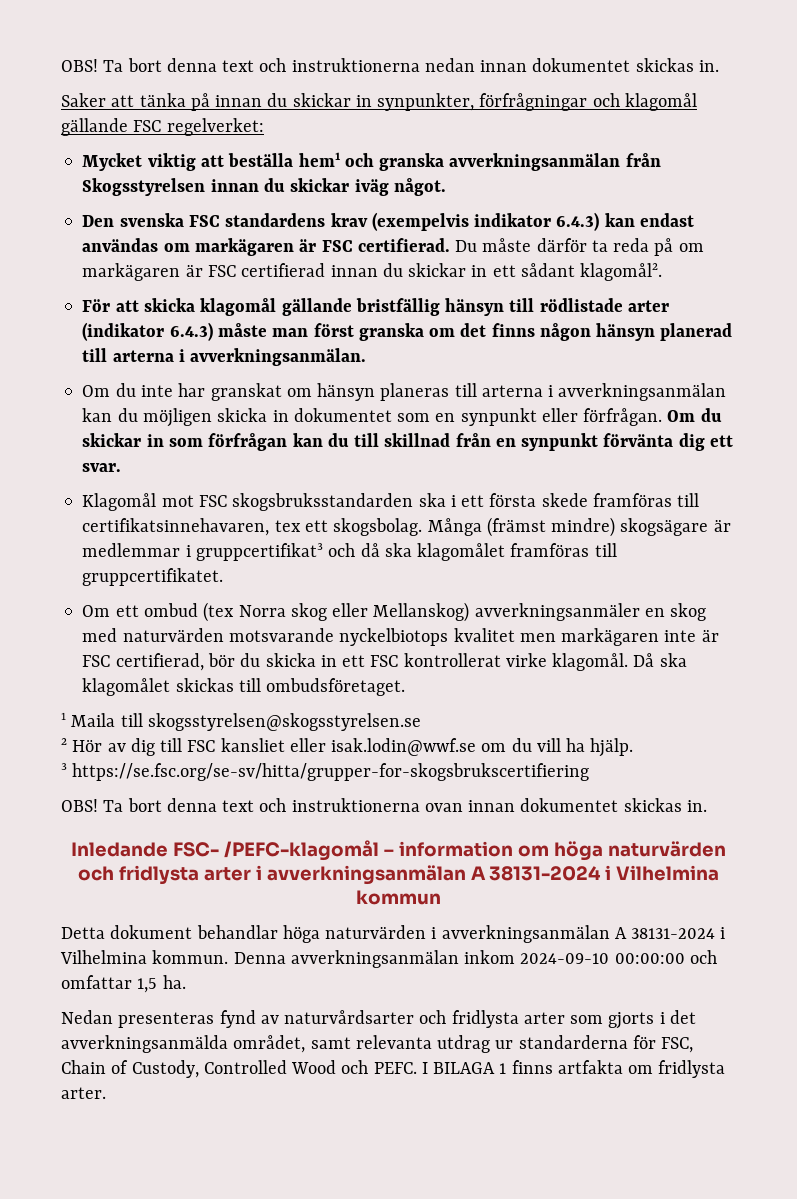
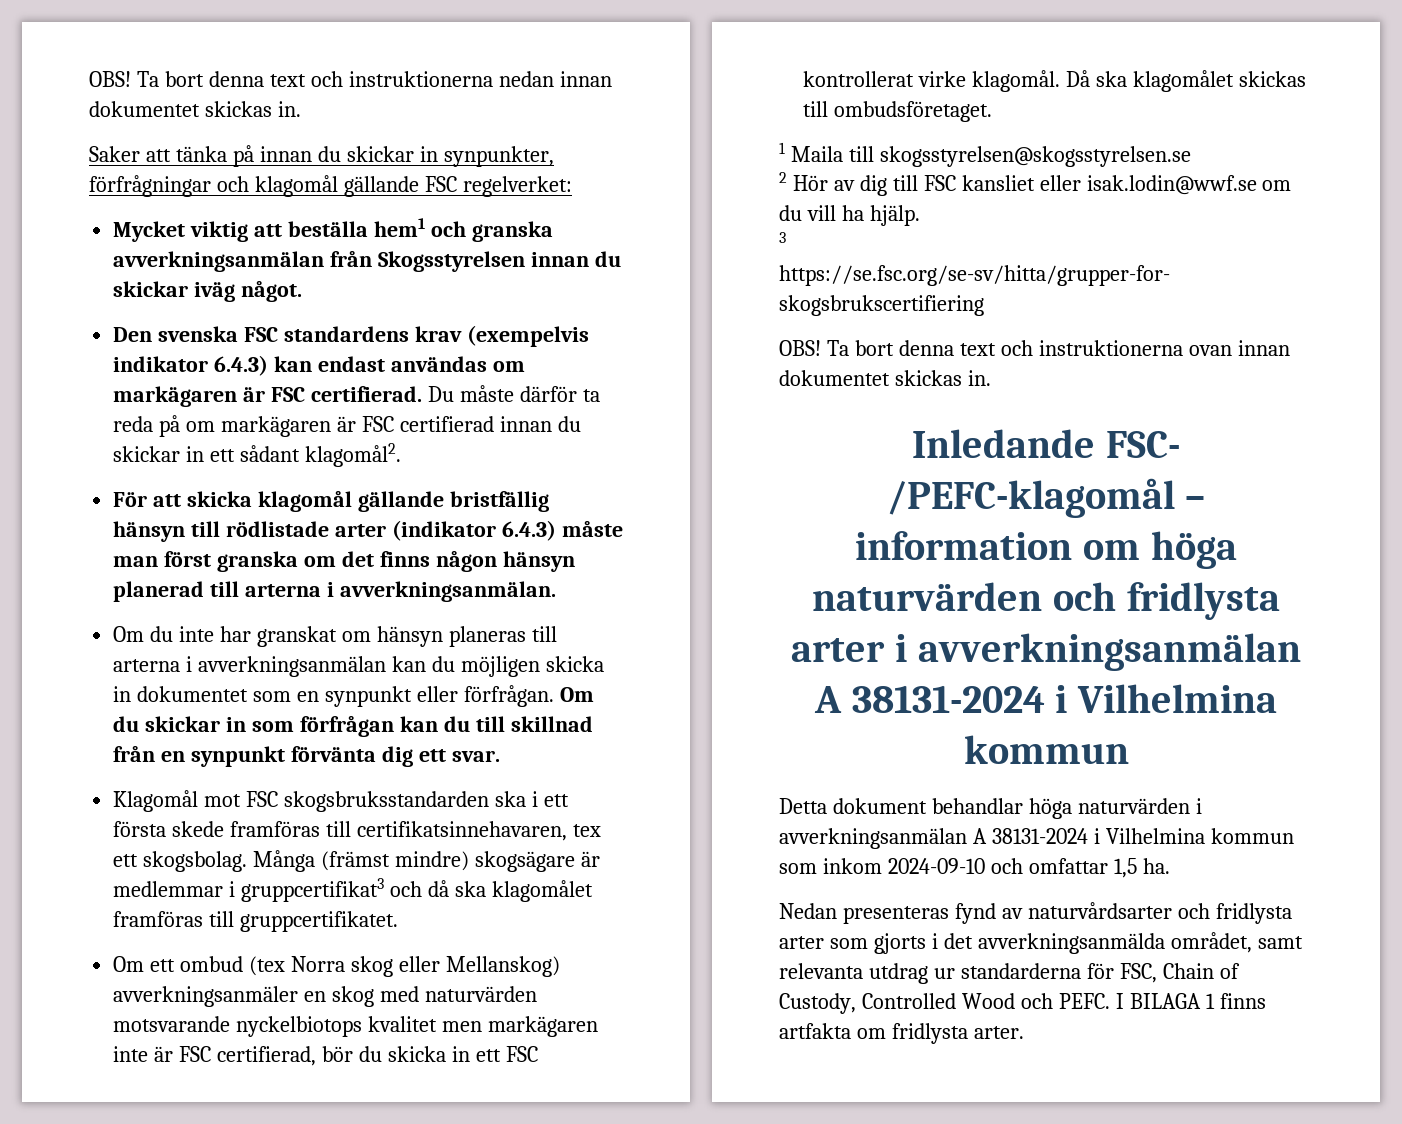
- Detta dokument behandlar höga naturvärden i avverkningsanmälan A 38131-2024 i Vilhelmina kommun. Denna avverkningsanmälan inkom 2024-09-10 00:00:00 och omfattar 1,5 ha.
+ Detta dokument behandlar höga naturvärden i avverkningsanmälan A 38131-2024 i Vilhelmina kommun som inkom 2024-09-10 och omfattar 1,5 ha.

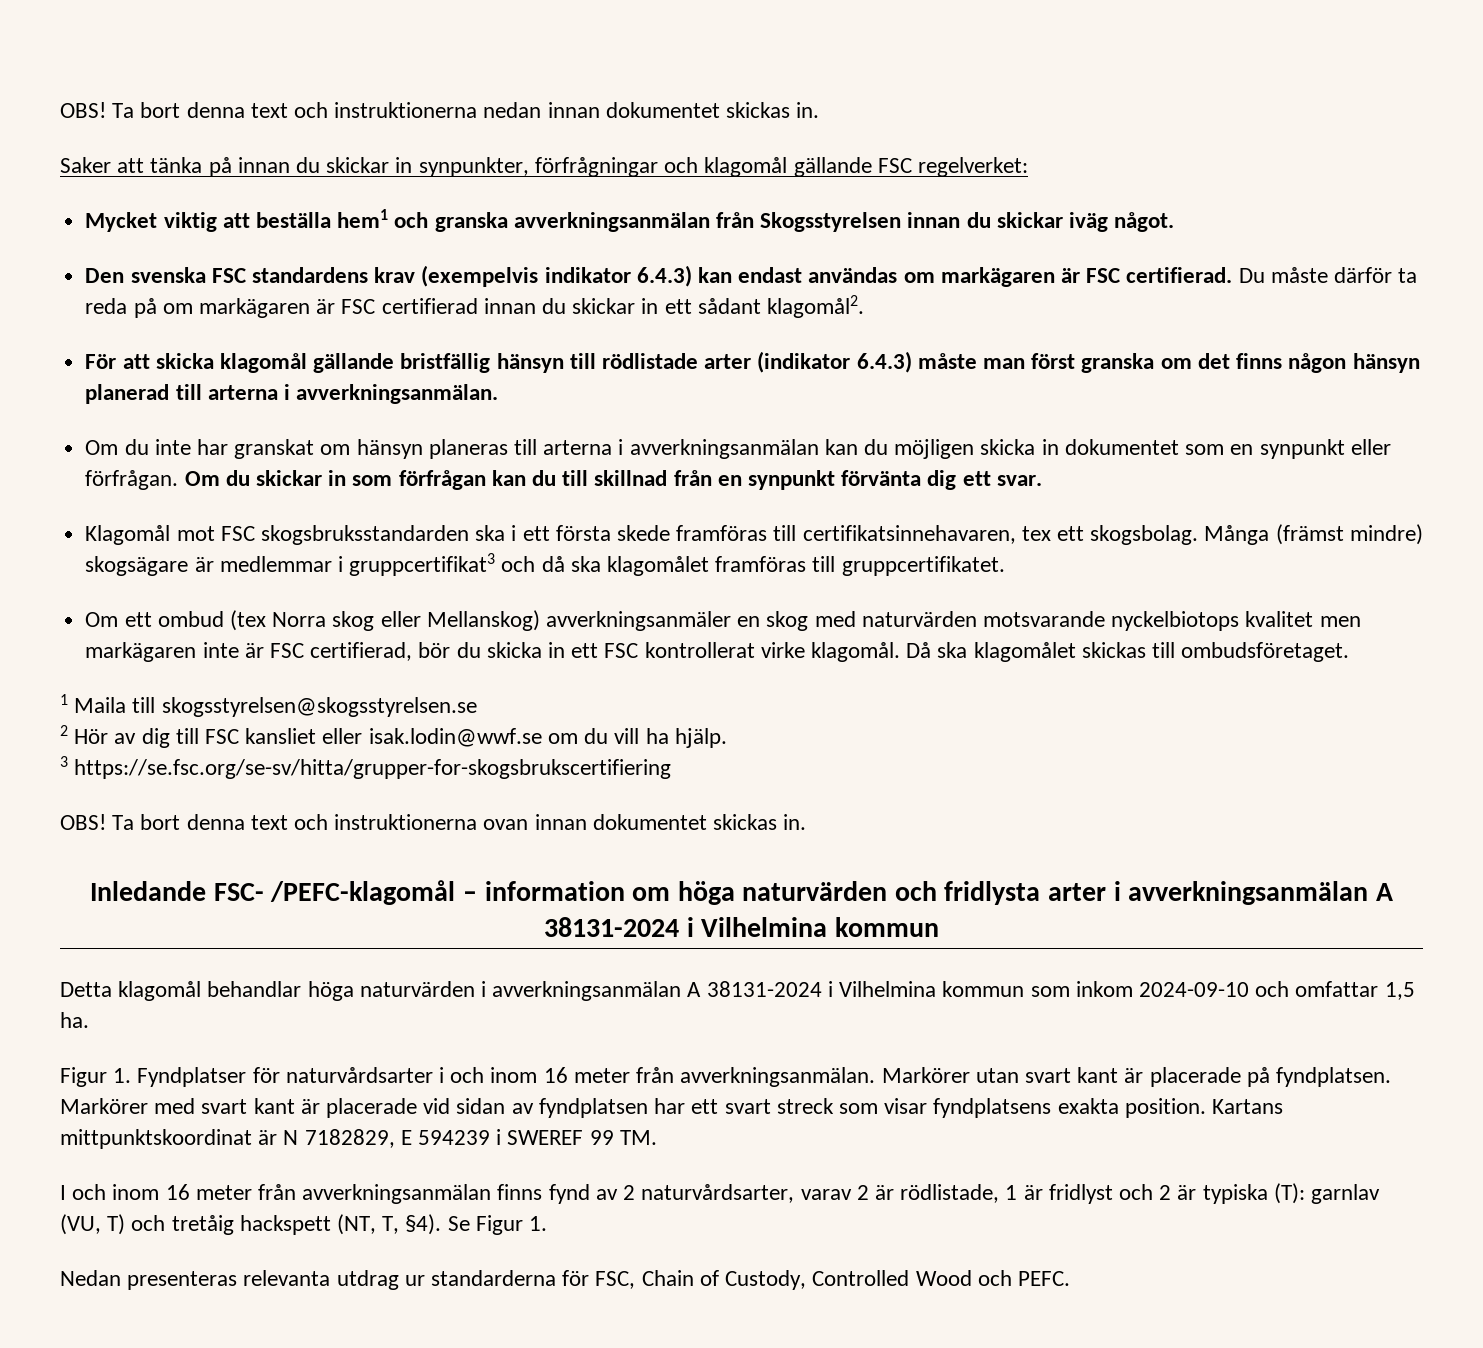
- Detta dokument behandlar höga naturvärden i avverkningsanmälan A 38131-2024 i Vilhelmina kommun som inkom 2024-09-10 och omfattar 1,5 ha.
+ Detta klagomål behandlar höga naturvärden i avverkningsanmälan A 38131-2024 i Vilhelmina kommun som inkom 2024-09-10 och omfattar 1,5 ha.
- Nedan presenteras fynd av naturvårdsarter och fridlysta arter som gjorts i det avverkningsanmälda området, samt relevanta utdrag ur standarderna för FSC, Chain of Custody, Controlled Wood och PEFC. I BILAGA 1 finns artfakta om fridlysta arter.
+ Figur 1. Fyndplatser för naturvårdsarter i och inom 16 meter från avverkningsanmälan. Markörer utan svart kant är placerade på fyndplatsen. Markörer med svart kant är placerade vid sidan av fyndplatsen har ett svart streck som visar fyndplatsens exakta position. Kartans mittpunktskoordinat är N 7182829, E 594239 i SWEREF 99 TM.
+ I och inom 16 meter från avverkningsanmälan finns fynd av 2 naturvårdsarter, varav 2 är rödlistade, 1 är fridlyst och 2 är typiska (T): garnlav (VU, T) och tretåig hackspett (NT, T, §4). Se Figur 1.
+ Nedan presenteras relevanta utdrag ur standarderna för FSC, Chain of Custody, Controlled Wood och PEFC.

